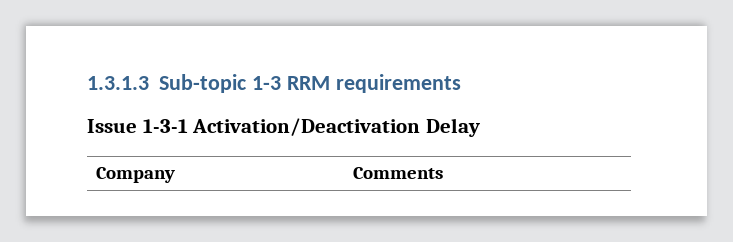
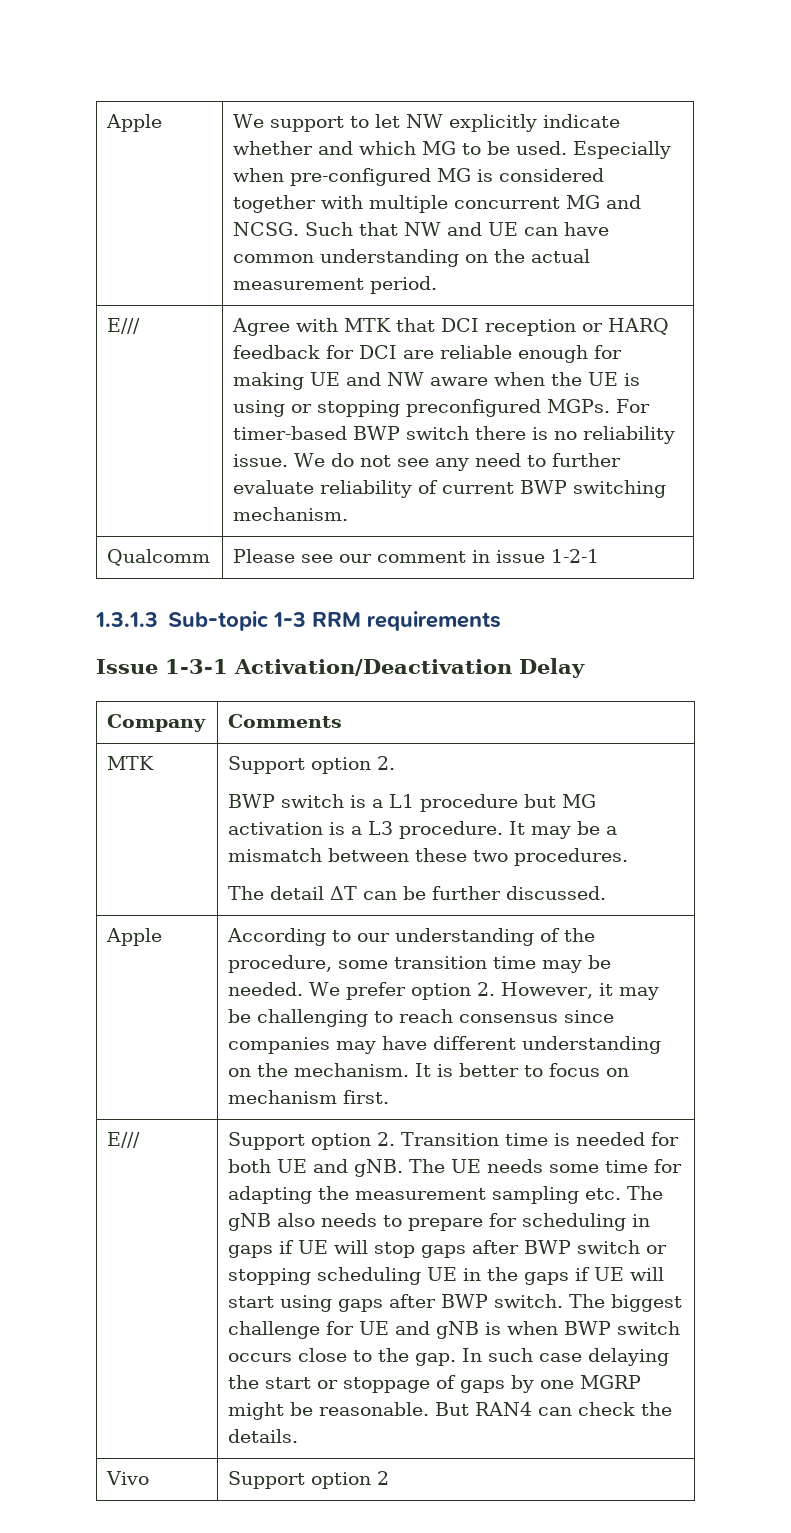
+ Apple | We support to let NW explicitly indicate whether and which MG to be used. Especially when pre-configured MG is considered together with multiple concurrent MG and NCSG. Such that NW and UE can have common understanding on the actual measurement period.
+ E/// | Agree with MTK that DCI reception or HARQ feedback for DCI are reliable enough for making UE and NW aware when the UE is using or stopping preconfigured MGPs. For timer-based BWP switch there is no reliability issue. We do not see any need to further evaluate reliability of current BWP switching mechanism.
+ Qualcomm | Please see our comment in issue 1-2-1
+ MTK | Support option 2.
+ BWP switch is a L1 procedure but MG activation is a L3 procedure. It may be a mismatch between these two procedures.
+ The detail ΔT can be further discussed.
+ Apple | According to our understanding of the procedure, some transition time may be needed. We prefer option 2. However, it may be challenging to reach consensus since companies may have different understanding on the mechanism. It is better to focus on mechanism first.
+ E/// | Support option 2. Transition time is needed for both UE and gNB. The UE needs some time for adapting the measurement sampling etc. The gNB also needs to prepare for scheduling in gaps if UE will stop gaps after BWP switch or stopping scheduling UE in the gaps if UE will start using gaps after BWP switch. The biggest challenge for UE and gNB is when BWP switch occurs close to the gap. In such case delaying the start or stoppage of gaps by one MGRP might be reasonable. But RAN4 can check the details.
+ Vivo | Support option 2

